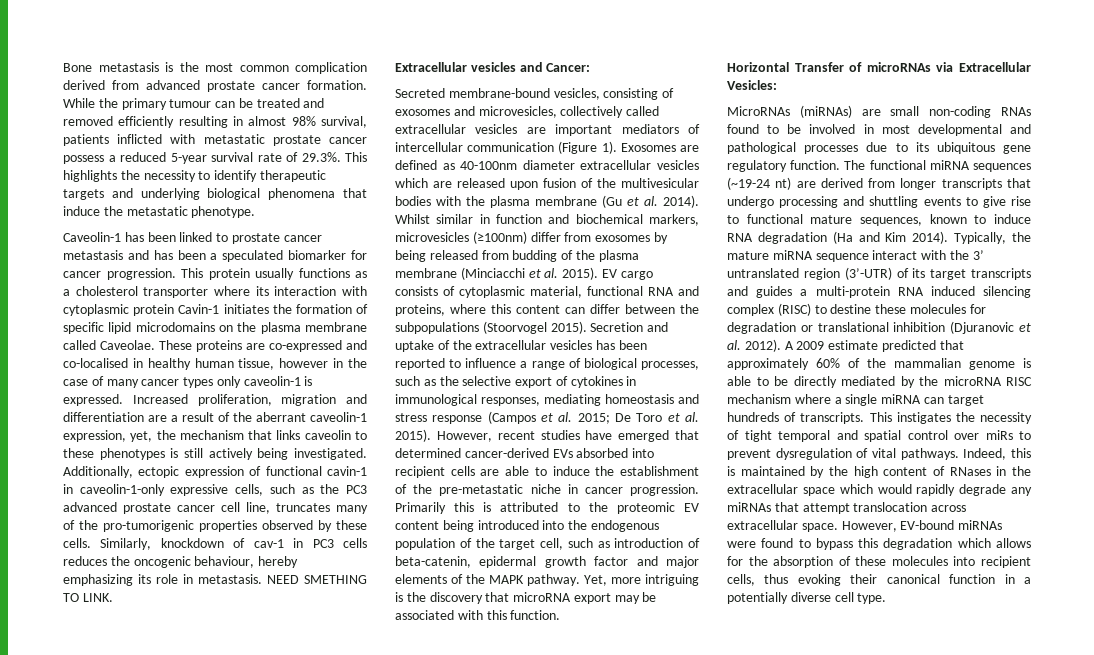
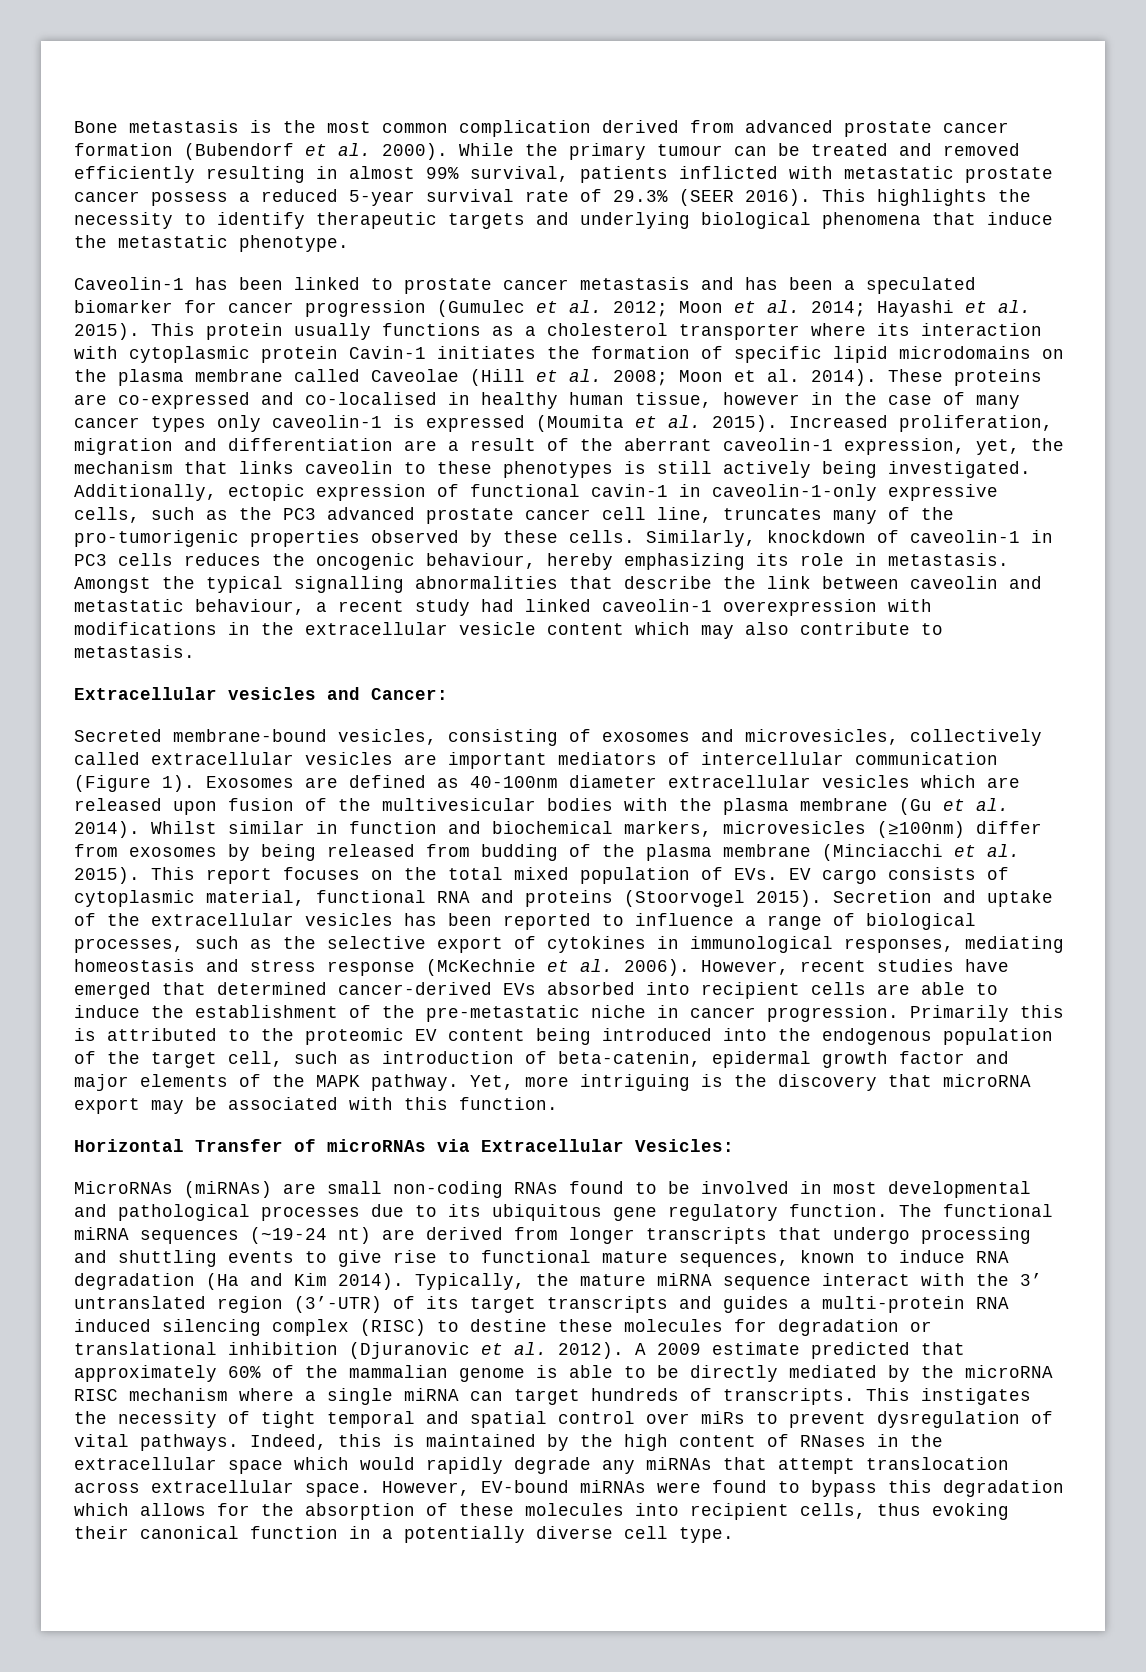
- Bone metastasis is the most common complication derived from advanced prostate cancer formation.
+ Bone metastasis is the most common complication derived from advanced prostate cancer formation (Bubendorf et al. 2000).
- While the primary tumour can be treated and removed efficiently resulting in almost 98% survival, patients inflicted with metastatic prostate cancer possess a reduced 5-year survival rate of 29.3%. This highlights the necessity to identify therapeutic targets and underlying biological phenomena that induce the metastatic phenotype.
+ While the primary tumour can be treated and removed efficiently resulting in almost 99% survival, patients inflicted with metastatic prostate cancer possess a reduced 5-year survival rate of 29.3% (SEER 2016). This highlights the necessity to identify therapeutic targets and underlying biological phenomena that induce the metastatic phenotype.
- Caveolin-1 has been linked to prostate cancer metastasis and has been a speculated biomarker for cancer progression.
+ Caveolin-1 has been linked to prostate cancer metastasis and has been a speculated biomarker for cancer progression (Gumulec et al. 2012; Moon et al. 2014; Hayashi et al. 2015).
- This protein usually functions as a cholesterol transporter where its interaction with cytoplasmic protein Cavin-1 initiates the formation of specific lipid microdomains on the plasma membrane called Caveolae.
+ This protein usually functions as a cholesterol transporter where its interaction with cytoplasmic protein Cavin-1 initiates the formation of specific lipid microdomains on the plasma membrane called Caveolae (Hill et al. 2008; Moon et al. 2014).
- These proteins are co-expressed and co-localised in healthy human tissue, however in the case of many cancer types only caveolin-1 is expressed.
+ These proteins are co-expressed and co-localised in healthy human tissue, however in the case of many cancer types only caveolin-1 is expressed (Moumita et al. 2015).
- Similarly, knockdown of cav-1 in PC3 cells reduces the oncogenic behaviour, hereby emphasizing its role in metastasis.
+ Similarly, knockdown of caveolin-1 in PC3 cells reduces the oncogenic behaviour, hereby emphasizing its role in metastasis.
- NEED SMETHING TO LINK.
+ Amongst the typical signalling abnormalities that describe the link between caveolin and metastatic behaviour, a recent study had linked caveolin-1 overexpression with modifications in the extracellular vesicle content which may also contribute to metastasis.
- EV cargo consists of cytoplasmic material, functional RNA and proteins, where this content can differ between the subpopulations (Stoorvogel 2015).
+ This report focuses on the total mixed population of EVs. EV cargo consists of cytoplasmic material, functional RNA and proteins (Stoorvogel 2015).
- Secretion and uptake of the extracellular vesicles has been reported to influence a range of biological processes, such as the selective export of cytokines in immunological responses, mediating homeostasis and stress response (Campos et al. 2015; De Toro et al. 2015).
+ Secretion and uptake of the extracellular vesicles has been reported to influence a range of biological processes, such as the selective export of cytokines in immunological responses, mediating homeostasis and stress response (McKechnie et al. 2006).

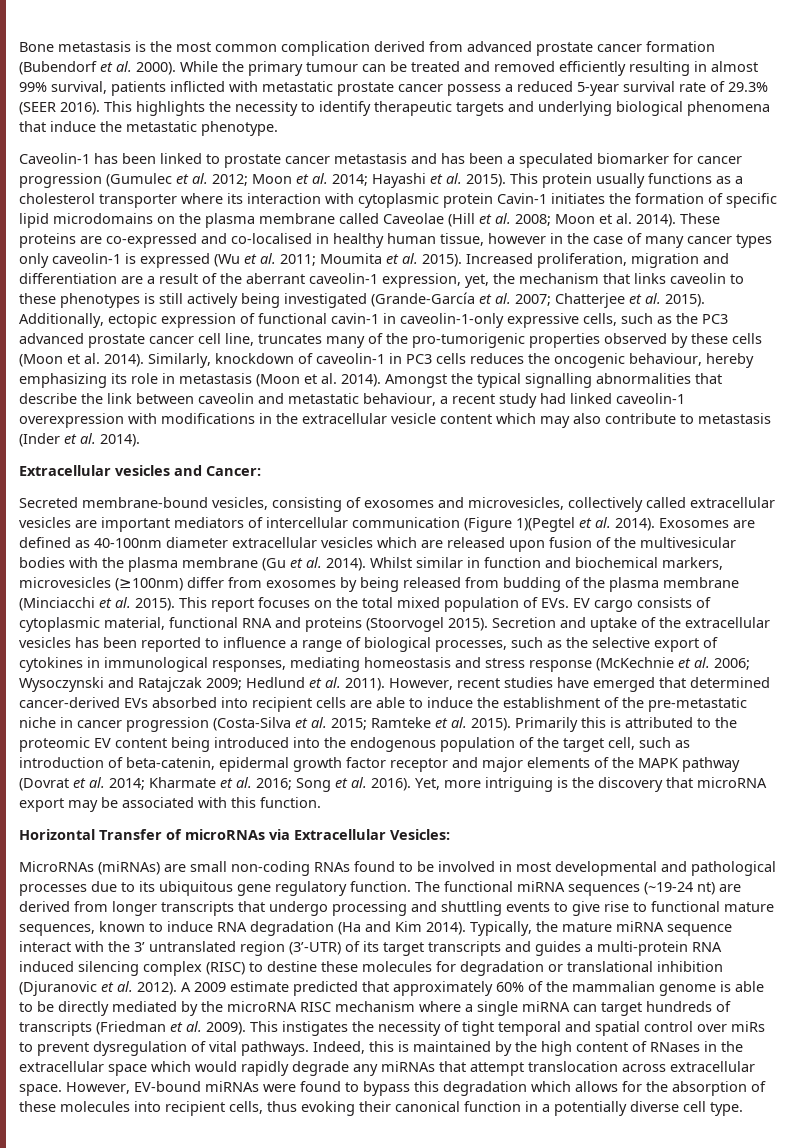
- These proteins are co-expressed and co-localised in healthy human tissue, however in the case of many cancer types only caveolin-1 is expressed (Moumita et al. 2015).
+ These proteins are co-expressed and co-localised in healthy human tissue, however in the case of many cancer types only caveolin-1 is expressed (Wu et al. 2011; Moumita et al. 2015).
- Increased proliferation, migration and differentiation are a result of the aberrant caveolin-1 expression, yet, the mechanism that links caveolin to these phenotypes is still actively being investigated.
+ Increased proliferation, migration and differentiation are a result of the aberrant caveolin-1 expression, yet, the mechanism that links caveolin to these phenotypes is still actively being investigated (Grande-García et al. 2007; Chatterjee et al. 2015).
- Additionally, ectopic expression of functional cavin-1 in caveolin-1-only expressive cells, such as the PC3 advanced prostate cancer cell line, truncates many of the pro-tumorigenic properties observed by these cells.
+ Additionally, ectopic expression of functional cavin-1 in caveolin-1-only expressive cells, such as the PC3 advanced prostate cancer cell line, truncates many of the pro-tumorigenic properties observed by these cells (Moon et al. 2014).
- Similarly, knockdown of caveolin-1 in PC3 cells reduces the oncogenic behaviour, hereby emphasizing its role in metastasis.
+ Similarly, knockdown of caveolin-1 in PC3 cells reduces the oncogenic behaviour, hereby emphasizing its role in metastasis (Moon et al. 2014).
- Amongst the typical signalling abnormalities that describe the link between caveolin and metastatic behaviour, a recent study had linked caveolin-1 overexpression with modifications in the extracellular vesicle content which may also contribute to metastasis.
+ Amongst the typical signalling abnormalities that describe the link between caveolin and metastatic behaviour, a recent study had linked caveolin-1 overexpression with modifications in the extracellular vesicle content which may also contribute to metastasis (Inder et al. 2014).
- Secreted membrane-bound vesicles, consisting of exosomes and microvesicles, collectively called extracellular vesicles are important mediators of intercellular communication (Figure 1).
+ Secreted membrane-bound vesicles, consisting of exosomes and microvesicles, collectively called extracellular vesicles are important mediators of intercellular communication (Figure 1)(Pegtel et al. 2014).
- Secretion and uptake of the extracellular vesicles has been reported to influence a range of biological processes, such as the selective export of cytokines in immunological responses, mediating homeostasis and stress response (McKechnie et al. 2006).
+ Secretion and uptake of the extracellular vesicles has been reported to influence a range of biological processes, such as the selective export of cytokines in immunological responses, mediating homeostasis and stress response (McKechnie et al. 2006; Wysoczynski and Ratajczak 2009; Hedlund et al. 2011).
- However, recent studies have emerged that determined cancer-derived EVs absorbed into recipient cells are able to induce the establishment of the pre-metastatic niche in cancer progression.
+ However, recent studies have emerged that determined cancer-derived EVs absorbed into recipient cells are able to induce the establishment of the pre-metastatic niche in cancer progression (Costa-Silva et al. 2015; Ramteke et al. 2015).
- Primarily this is attributed to the proteomic EV content being introduced into the endogenous population of the target cell, such as introduction of beta-catenin, epidermal growth factor and major elements of the MAPK pathway.
+ Primarily this is attributed to the proteomic EV content being introduced into the endogenous population of the target cell, such as introduction of beta-catenin, epidermal growth factor receptor and major elements of the MAPK pathway (Dovrat et al. 2014; Kharmate et al. 2016; Song et al. 2016).
- A 2009 estimate predicted that approximately 60% of the mammalian genome is able to be directly mediated by the microRNA RISC mechanism where a single miRNA can target hundreds of transcripts.
+ A 2009 estimate predicted that approximately 60% of the mammalian genome is able to be directly mediated by the microRNA RISC mechanism where a single miRNA can target hundreds of transcripts (Friedman et al. 2009).

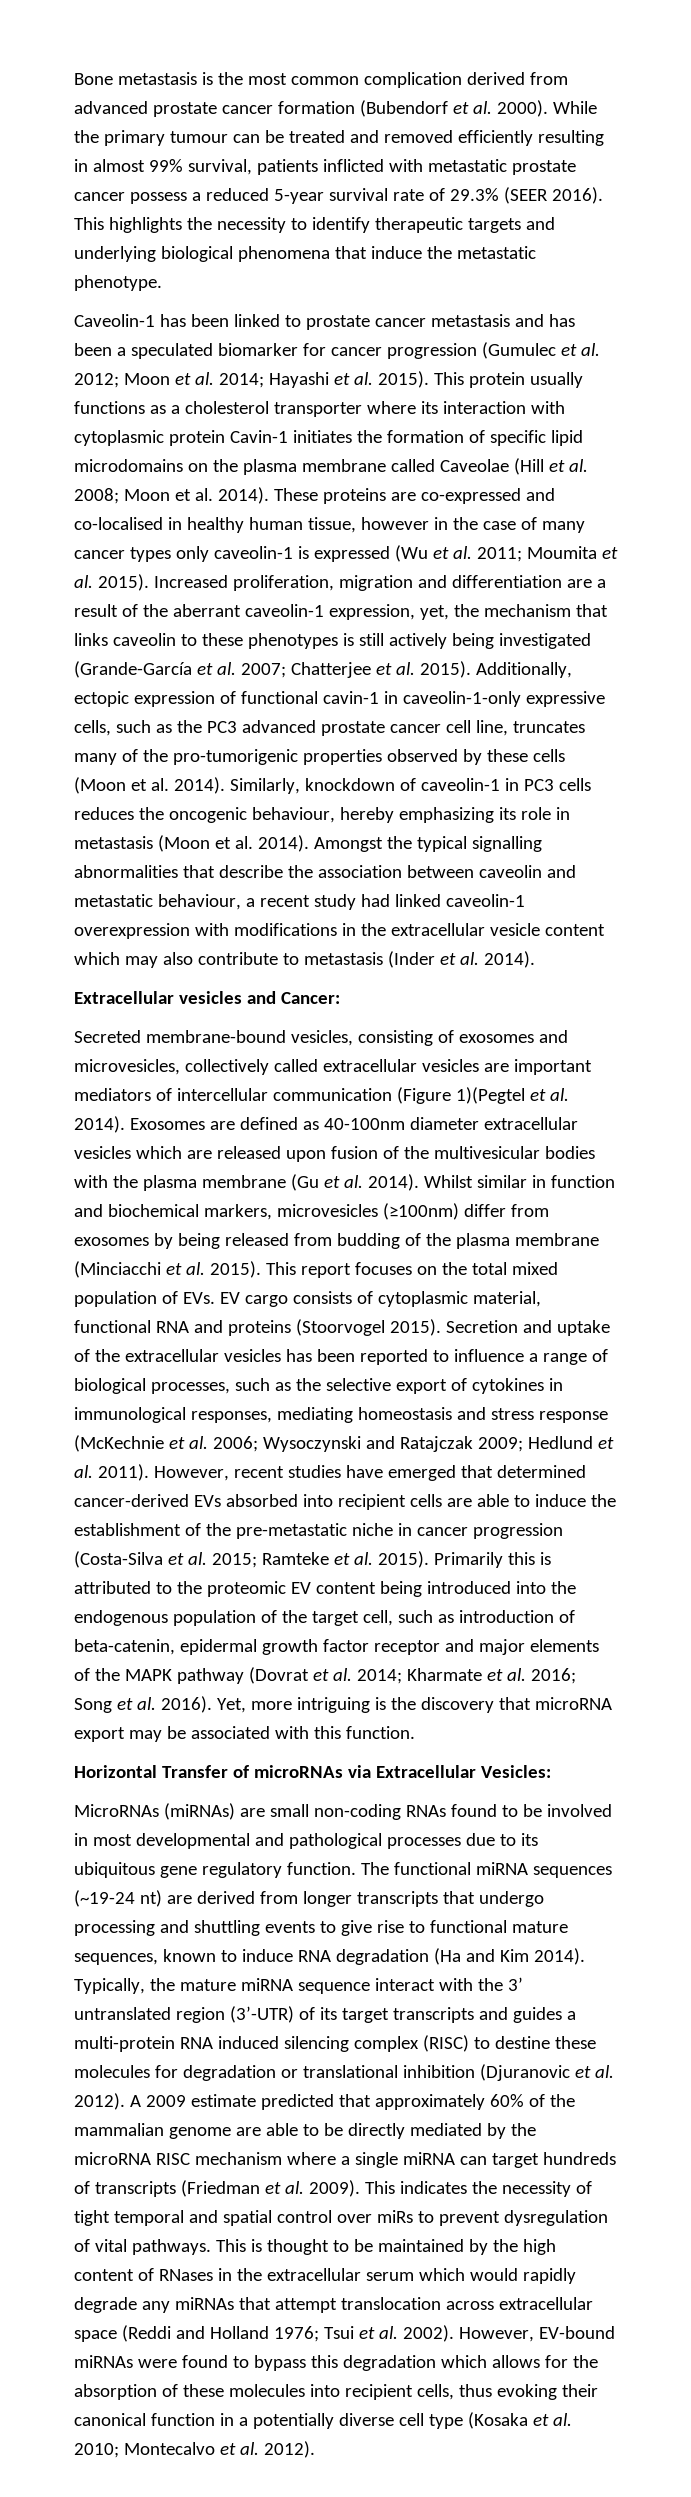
- Amongst the typical signalling abnormalities that describe the link between caveolin and metastatic behaviour, a recent study had linked caveolin-1 overexpression with modifications in the extracellular vesicle content which may also contribute to metastasis (Inder et al. 2014).
+ Amongst the typical signalling abnormalities that describe the association between caveolin and metastatic behaviour, a recent study had linked caveolin-1 overexpression with modifications in the extracellular vesicle content which may also contribute to metastasis (Inder et al. 2014).
- A 2009 estimate predicted that approximately 60% of the mammalian genome is able to be directly mediated by the microRNA RISC mechanism where a single miRNA can target hundreds of transcripts (Friedman et al. 2009).
+ A 2009 estimate predicted that approximately 60% of the mammalian genome are able to be directly mediated by the microRNA RISC mechanism where a single miRNA can target hundreds of transcripts (Friedman et al. 2009).
- This instigates the necessity of tight temporal and spatial control over miRs to prevent dysregulation of vital pathways.
+ This indicates the necessity of tight temporal and spatial control over miRs to prevent dysregulation of vital pathways.
- Indeed, this is maintained by the high content of RNases in the extracellular space which would rapidly degrade any miRNAs that attempt translocation across extracellular space.
+ This is thought to be maintained by the high content of RNases in the extracellular serum which would rapidly degrade any miRNAs that attempt translocation across extracellular space (Reddi and Holland 1976; Tsui et al. 2002).
- However, EV-bound miRNAs were found to bypass this degradation which allows for the absorption of these molecules into recipient cells, thus evoking their canonical function in a potentially diverse cell type.
+ However, EV-bound miRNAs were found to bypass this degradation which allows for the absorption of these molecules into recipient cells, thus evoking their canonical function in a potentially diverse cell type (Kosaka et al. 2010; Montecalvo et al. 2012).

